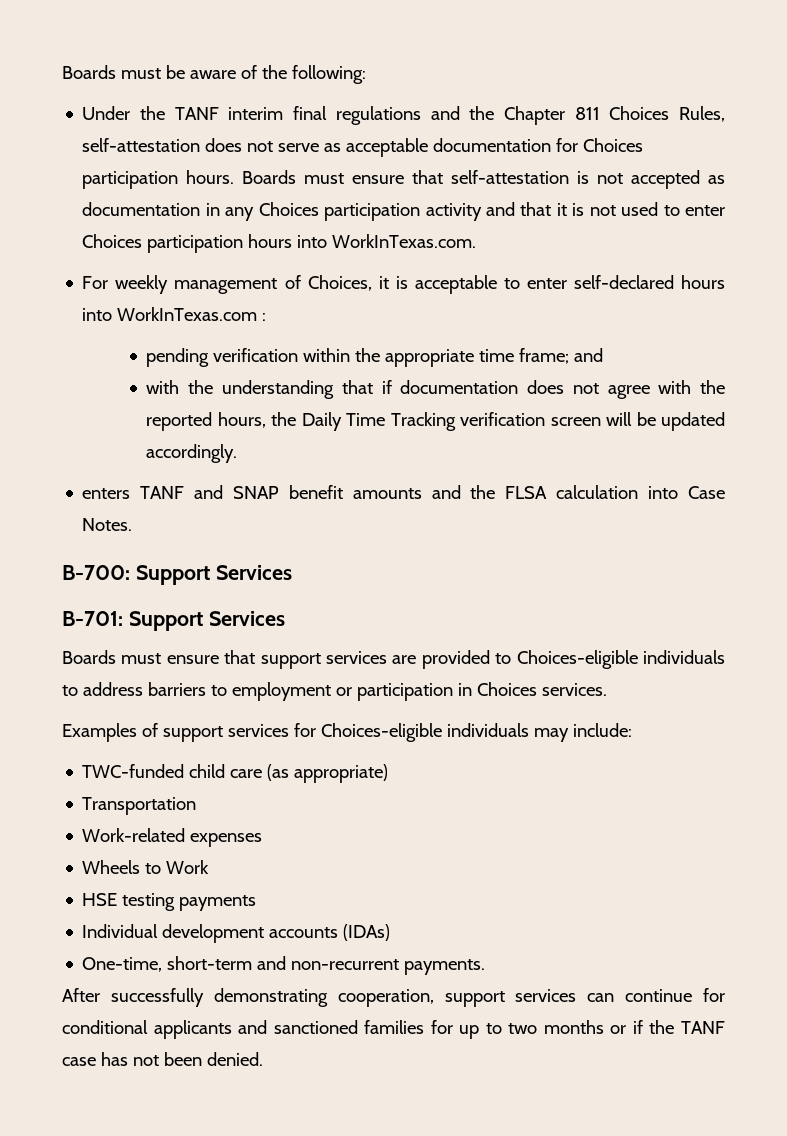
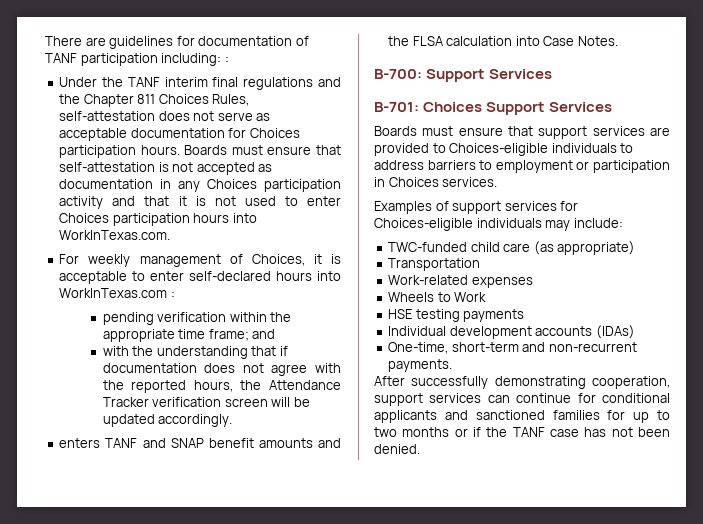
- Boards must be aware of the following:
+ There are guidelines for documentation of TANF participation including: :
- with the understanding that if documentation does not agree with the reported hours, the Daily Time Tracking verification screen will be updated accordingly.
+ with the understanding that if documentation does not agree with the reported hours, the Attendance Tracker verification screen will be updated accordingly.
- B-701: Support Services
+ B-701: Choices Support Services

